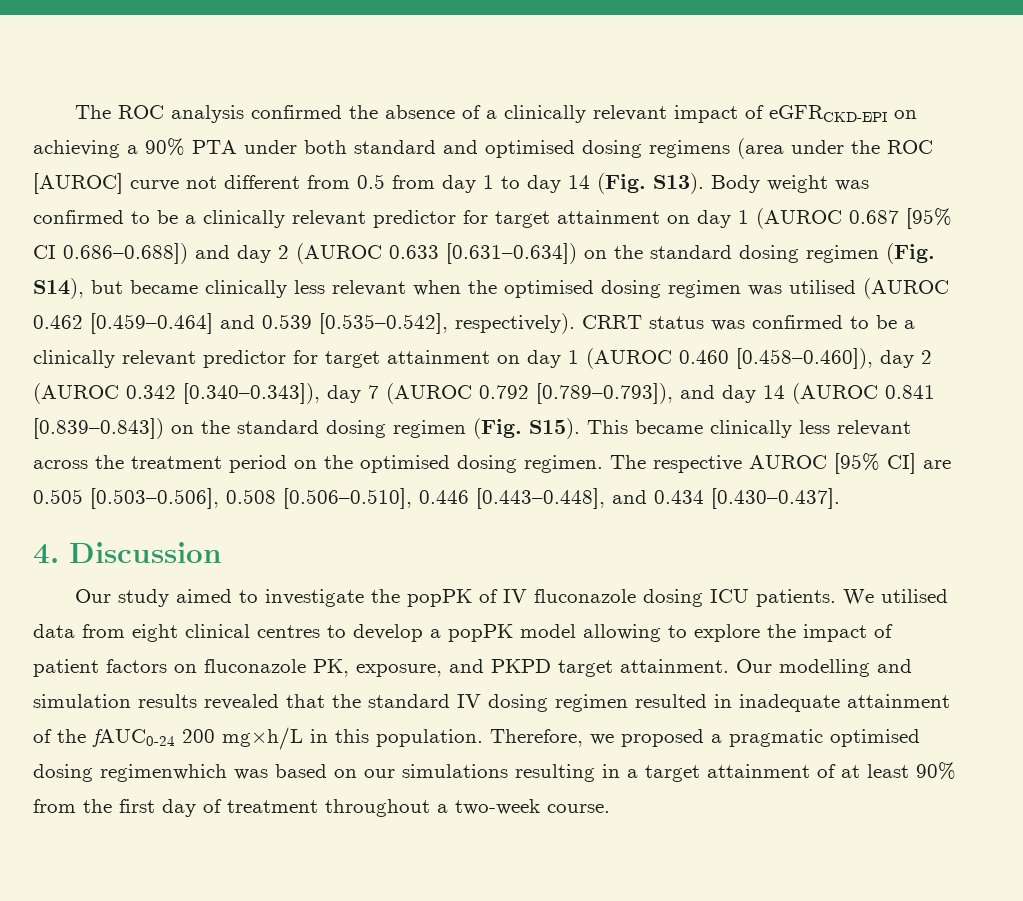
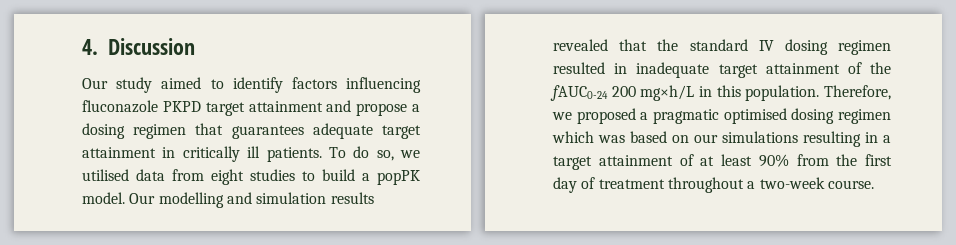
- The ROC analysis confirmed the absence of a clinically relevant impact of eGFRCKD-EPI on achieving a 90% PTA under both standard and optimised dosing regimens (area under the ROC [AUROC] curve not different from 0.5 from day 1 to day 14 (Fig. S13). Body weight was confirmed to be a clinically relevant predictor for target attainment on day 1 (AUROC 0.687 [95% CI 0.686–0.688]) and day 2 (AUROC 0.633 [0.631–0.634]) on the standard dosing regimen (Fig. S14), but became clinically less relevant when the optimised dosing regimen was utilised (AUROC 0.462 [0.459–0.464] and 0.539 [0.535–0.542], respectively). CRRT status was confirmed to be a clinically relevant predictor for target attainment on day 1 (AUROC 0.460 [0.458–0.460]), day 2 (AUROC 0.342 [0.340–0.343]), day 7 (AUROC 0.792 [0.789–0.793]), and day 14 (AUROC 0.841 [0.839–0.843]) on the standard dosing regimen (Fig. S15). This became clinically less relevant across the treatment period on the optimised dosing regimen. The respective AUROC [95% CI] are 0.505 [0.503–0.506], 0.508 [0.506–0.510], 0.446 [0.443–0.448], and 0.434 [0.430–0.437].
- Our study aimed to investigate the popPK of IV fluconazole dosing ICU patients. We utilised data from eight clinical centres to develop a popPK model allowing to explore the impact of patient factors on fluconazole PK, exposure, and PKPD target attainment.
+ Our study aimed to identify factors influencing fluconazole PKPD target attainment and propose a dosing regimen that guarantees adequate target attainment in critically ill patients. To do so, we utilised data from eight studies to build a popPK model.
- Our modelling and simulation results revealed that the standard IV dosing regimen resulted in inadequate attainment of the fAUC0-24 200 mg×h/L in this population.
+ Our modelling and simulation results revealed that the standard IV dosing regimen resulted in inadequate target attainment of the fAUC0-24 200 mg×h/L in this population.
- Therefore, we proposed a pragmatic optimised dosing regimenwhich was based on our simulations resulting in a target attainment of at least 90% from the first day of treatment throughout a two-week course.
+ Therefore, we proposed a pragmatic optimised dosing regimen which was based on our simulations resulting in a target attainment of at least 90% from the first day of treatment throughout a two-week course.

